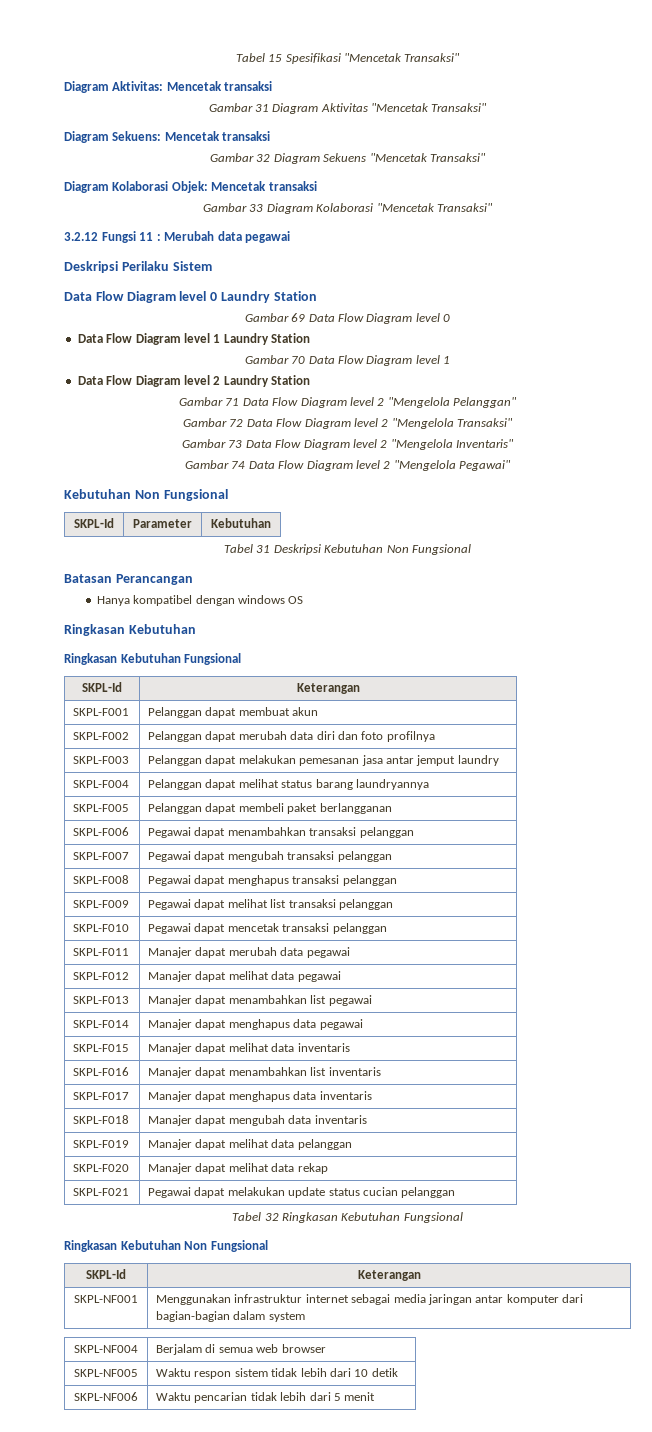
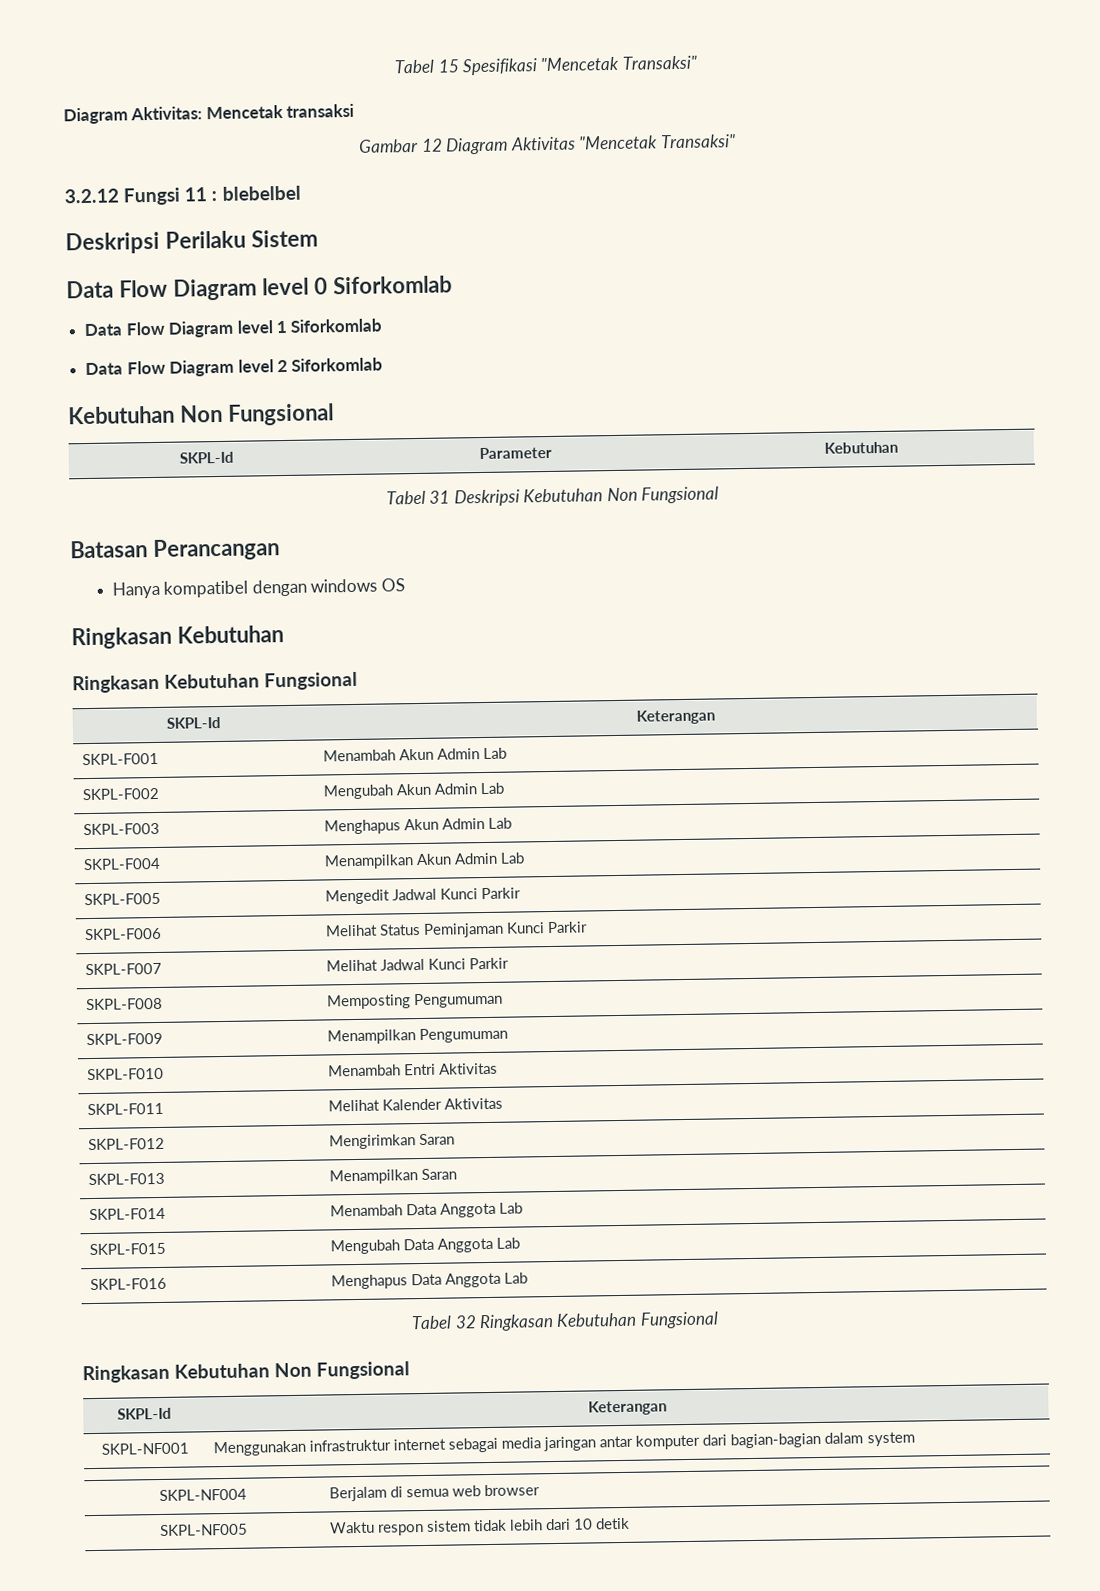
- Gambar 31 Diagram Aktivitas "Mencetak Transaksi"
+ Gambar 12 Diagram Aktivitas "Mencetak Transaksi"
- Diagram Sekuens: Mencetak transaksi
- Gambar 32 Diagram Sekuens "Mencetak Transaksi"
- Diagram Kolaborasi Objek: Mencetak transaksi
- Gambar 33 Diagram Kolaborasi "Mencetak Transaksi"
- 3.2.12 Fungsi 11 : Merubah data pegawai
+ 3.2.12 Fungsi 11 : blebelbel
- Data Flow Diagram level 0 Laundry Station
- Gambar 69 Data Flow Diagram level 0
- Data Flow Diagram level 1 Laundry Station
- Gambar 70 Data Flow Diagram level 1
- Data Flow Diagram level 2 Laundry Station
- Gambar 71 Data Flow Diagram level 2 "Mengelola Pelanggan"
- Gambar 72 Data Flow Diagram level 2 "Mengelola Transaksi"
- Gambar 73 Data Flow Diagram level 2 "Mengelola Inventaris"
- Gambar 74 Data Flow Diagram level 2 "Mengelola Pegawai"
+ Data Flow Diagram level 0 Siforkomlab
+ Data Flow Diagram level 1 Siforkomlab
+ Data Flow Diagram level 2 Siforkomlab
- SKPL-F001 | Pelanggan dapat membuat akun
- SKPL-F002 | Pelanggan dapat merubah data diri dan foto profilnya
- SKPL-F003 | Pelanggan dapat melakukan pemesanan jasa antar jemput laundry
- SKPL-F004 | Pelanggan dapat melihat status barang laundryannya
- SKPL-F005 | Pelanggan dapat membeli paket berlangganan
- SKPL-F006 | Pegawai dapat menambahkan transaksi pelanggan
- SKPL-F007 | Pegawai dapat mengubah transaksi pelanggan
- SKPL-F008 | Pegawai dapat menghapus transaksi pelanggan
- SKPL-F009 | Pegawai dapat melihat list transaksi pelanggan
- SKPL-F010 | Pegawai dapat mencetak transaksi pelanggan
- SKPL-F011 | Manajer dapat merubah data pegawai
- SKPL-F012 | Manajer dapat melihat data pegawai
- SKPL-F013 | Manajer dapat menambahkan list pegawai
- SKPL-F014 | Manajer dapat menghapus data pegawai
- SKPL-F015 | Manajer dapat melihat data inventaris
- SKPL-F016 | Manajer dapat menambahkan list inventaris
- SKPL-F017 | Manajer dapat menghapus data inventaris
- SKPL-F018 | Manajer dapat mengubah data inventaris
- SKPL-F019 | Manajer dapat melihat data pelanggan
- SKPL-F020 | Manajer dapat melihat data rekap
- SKPL-F021 | Pegawai dapat melakukan update status cucian pelanggan
+ SKPL-F001 | Menambah Akun Admin Lab
+ SKPL-F002 | Mengubah Akun Admin Lab
+ SKPL-F003 | Menghapus Akun Admin Lab
+ SKPL-F004 | Menampilkan Akun Admin Lab
+ SKPL-F005 | Mengedit Jadwal Kunci Parkir
+ SKPL-F006 | Melihat Status Peminjaman Kunci Parkir
+ SKPL-F007 | Melihat Jadwal Kunci Parkir
+ SKPL-F008 | Memposting Pengumuman
+ SKPL-F009 | Menampilkan Pengumuman
+ SKPL-F010 | Menambah Entri Aktivitas
+ SKPL-F011 | Melihat Kalender Aktivitas
+ SKPL-F012 | Mengirimkan Saran
+ SKPL-F013 | Menampilkan Saran
+ SKPL-F014 | Menambah Data Anggota Lab
+ SKPL-F015 | Mengubah Data Anggota Lab
+ SKPL-F016 | Menghapus Data Anggota Lab
- SKPL-NF006 | Waktu pencarian tidak lebih dari 5 menit

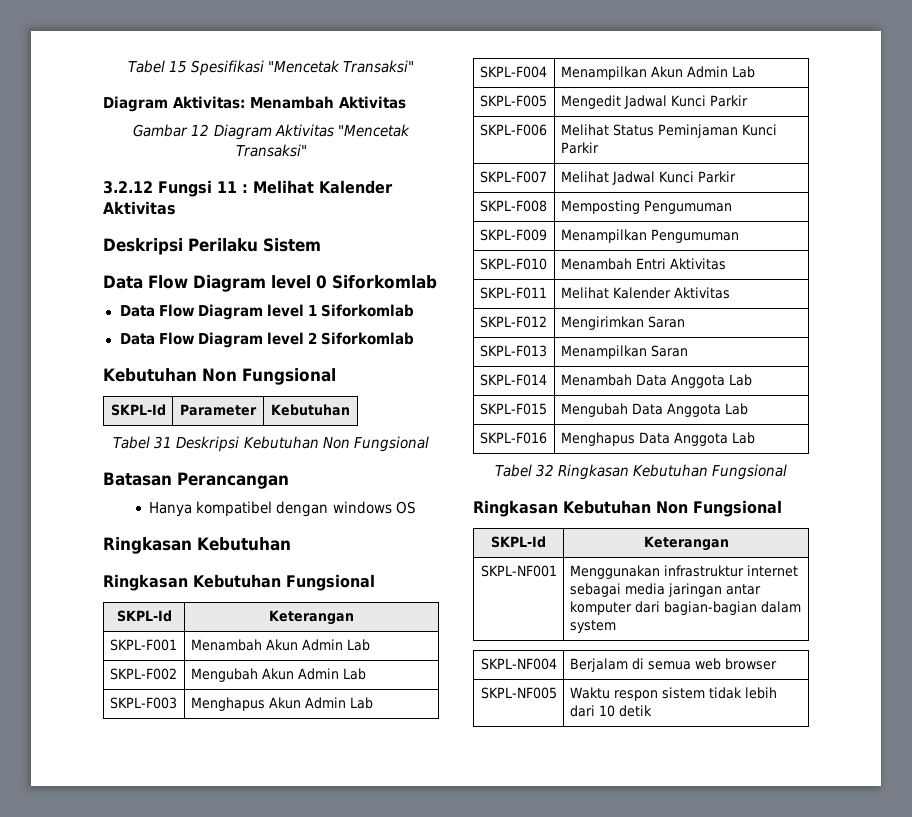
- Diagram Aktivitas: Mencetak transaksi
+ Diagram Aktivitas: Menambah Aktivitas
- 3.2.12 Fungsi 11 : blebelbel
+ 3.2.12 Fungsi 11 : Melihat Kalender Aktivitas

